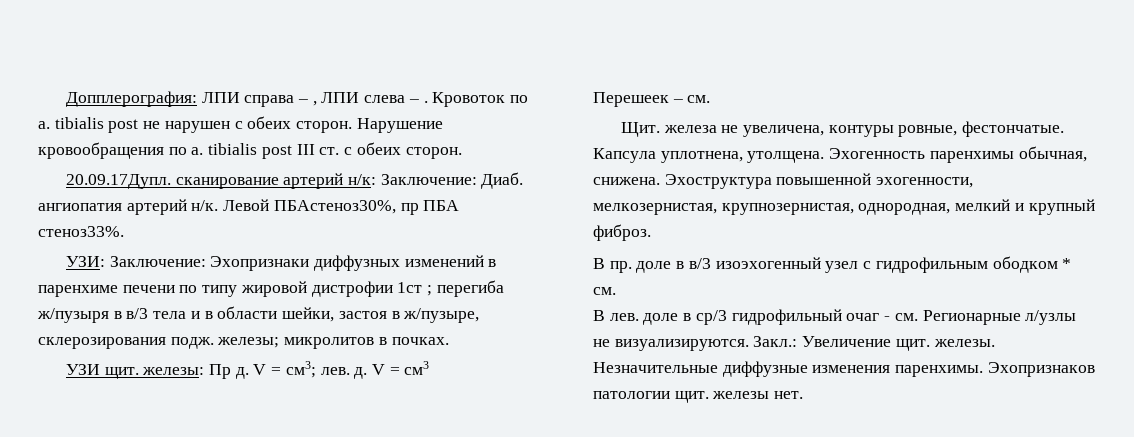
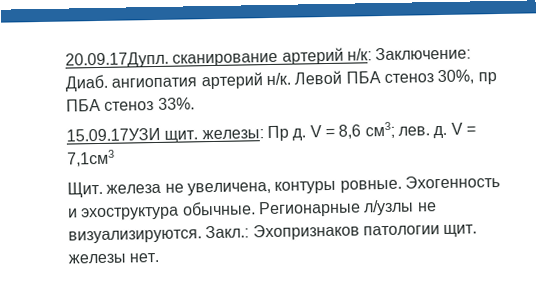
- Допплерография: ЛПИ справа – , ЛПИ слева – . Кровоток по а. tibialis роst не нарушен с обеих сторон. Нарушение кровообращения по а. tibialis роst III ст. с обеих сторон.
- Левой ПБАстеноз30%, пр ПБА стеноз33%.
- УЗИ: Заключение: Эхопризнаки диффузных изменений в паренхиме печени по типу жировой дистрофии 1ст ; перегиба ж/пузыря в в/3 тела и в области шейки, застоя в ж/пузыре, склерозирования подж. железы; микролитов в почках.
- УЗИ щит. железы: Пр д.
+ Левой ПБА стеноз 30%, пр ПБА стеноз 33%.
+ 15.09.17УЗИ щит. железы: Пр д.
- V = см3; лев. д.
+ V = 8,6 см3; лев. д.
- V = см3
- Перешеек – см.
+ V = 7,1см3
- Щит. железа не увеличена, контуры ровные, фестончатые. Капсула уплотнена, утолщена. Эхогенность паренхимы обычная, снижена. Эхоструктура повышенной эхогенности, мелкозернистая, крупнозернистая, однородная, мелкий и крупный фиброз.
- В пр. доле в в/3 изоэхогенный узел с гидрофильным ободком * см.
- В лев. доле в ср/3 гидрофильный очаг - см. Регионарные л/узлы не визуализируются.
+ Щит. железа не увеличена, контуры ровные. Эхогенность и эхоструктура обычные. Регионарные л/узлы не визуализируются.
- Закл.: Увеличение щит. железы. Незначительные диффузные изменения паренхимы. Эхопризнаков патологии щит. железы нет.
+ Закл.: Эхопризнаков патологии щит. железы нет.

